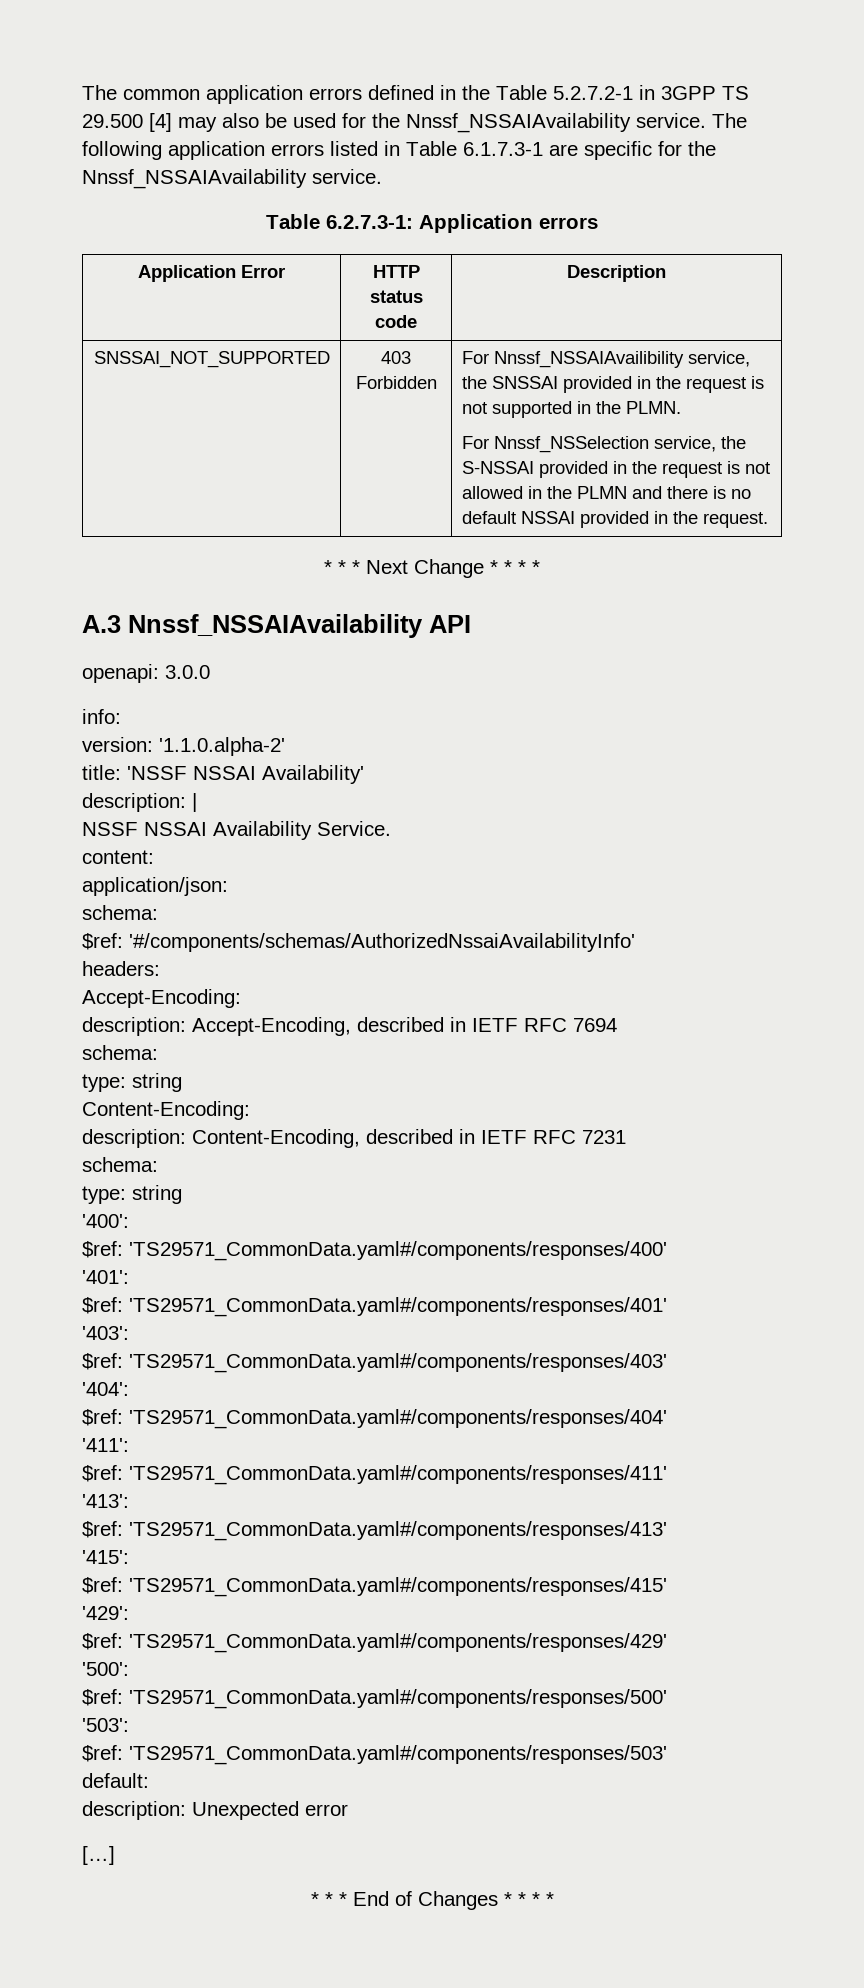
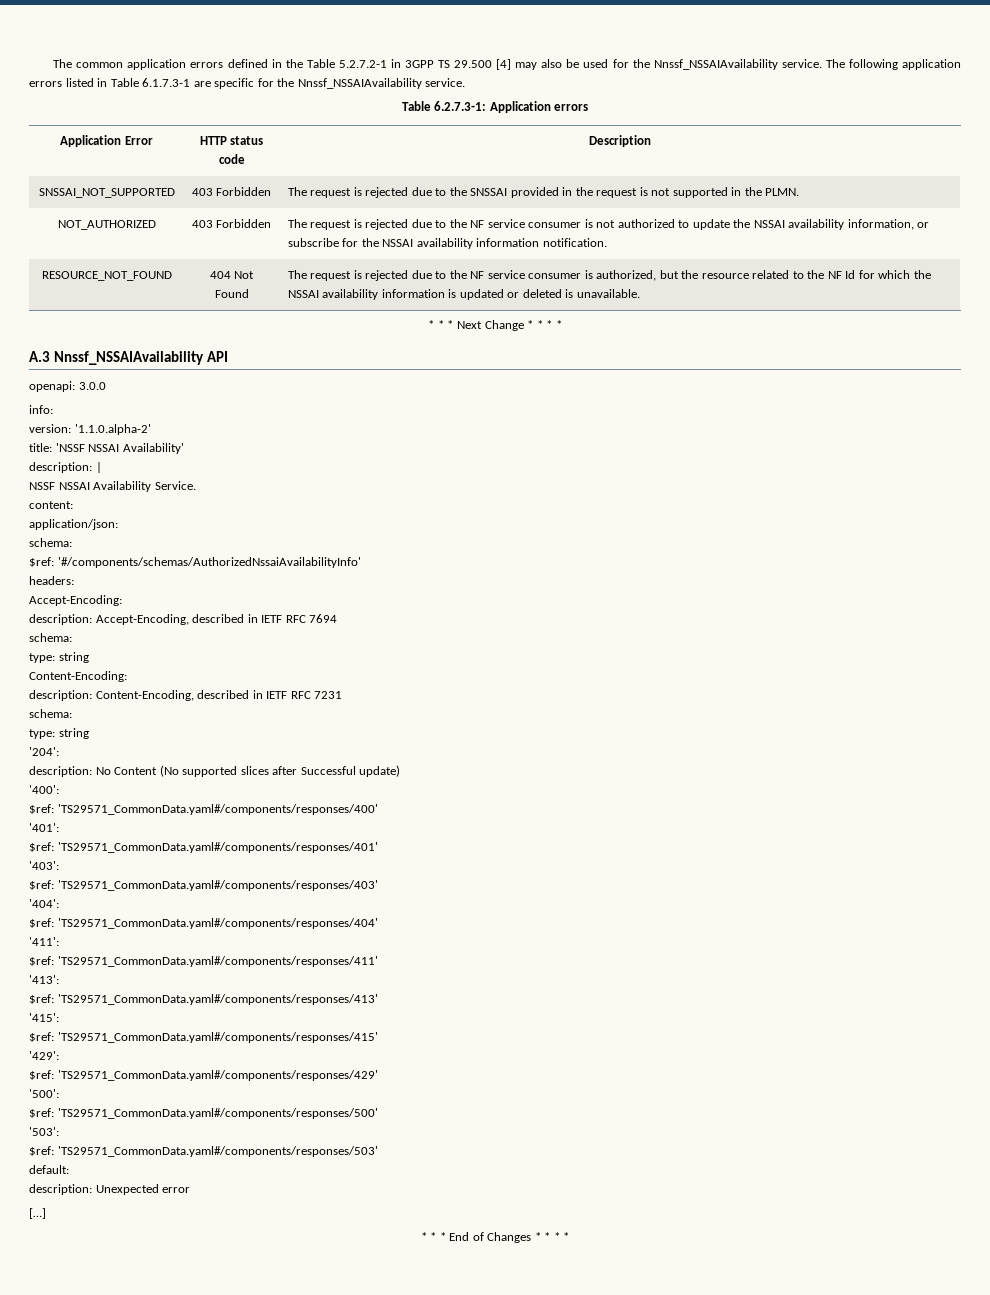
- For Nnssf_NSSAIAvailibility service, the SNSSAI provided in the request is not supported in the PLMN.
+ The request is rejected due to the SNSSAI provided in the request is not supported in the PLMN.
- For Nnssf_NSSelection service, the S-NSSAI provided in the request is not allowed in the PLMN and there is no default NSSAI provided in the request.
+ NOT_AUTHORIZED | 403 Forbidden | The request is rejected due to the NF service consumer is not authorized to update the NSSAI availability information, or subscribe for the NSSAI availability information notification.
+ RESOURCE_NOT_FOUND | 404 Not Found | The request is rejected due to the NF service consumer is authorized, but the resource related to the NF Id for which the NSSAI availability information is updated or deleted is unavailable.
+ '204':
+ description: No Content (No supported slices after Successful update)

